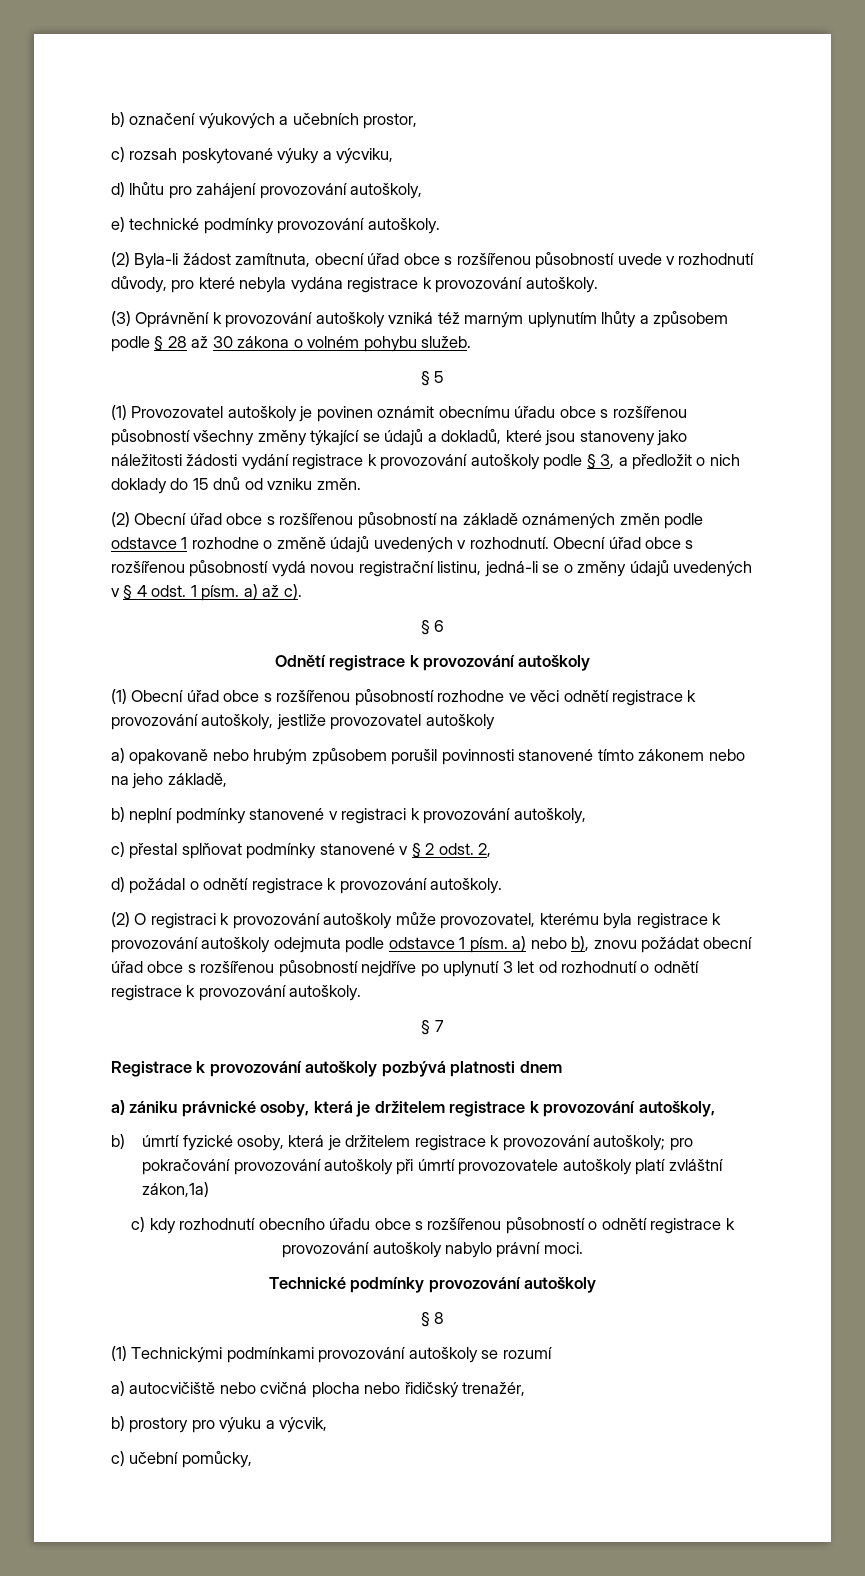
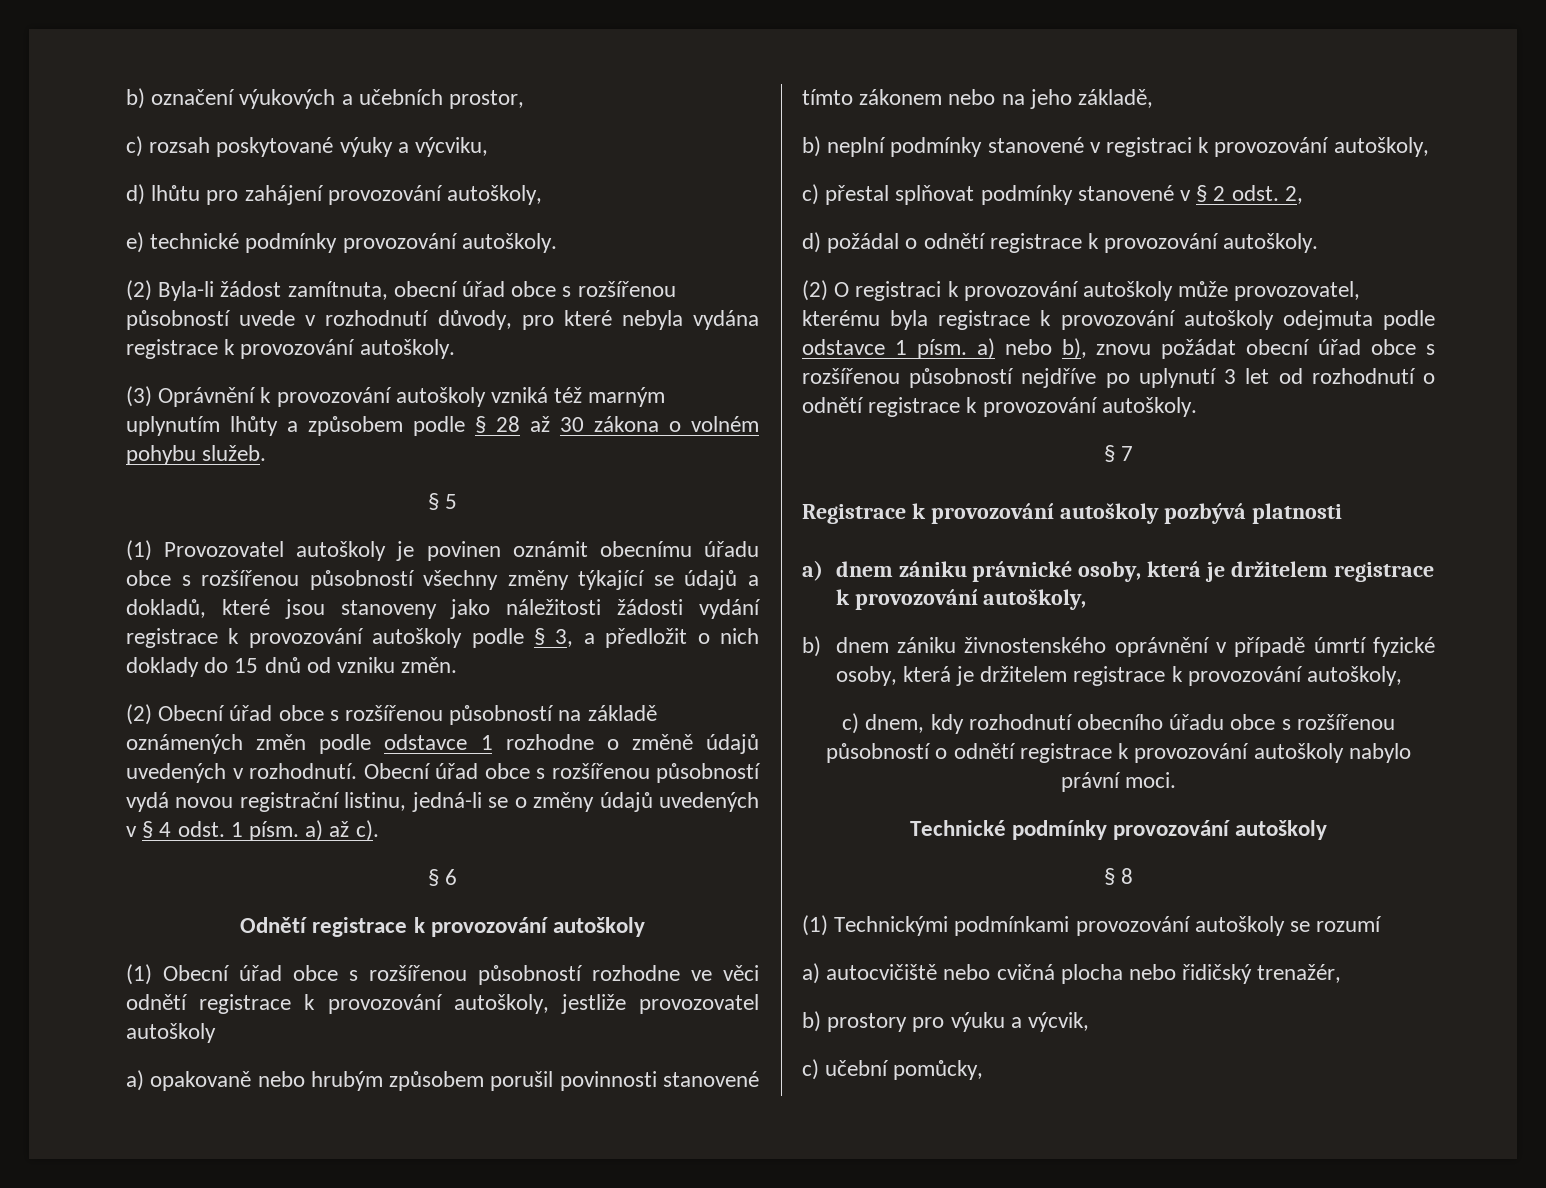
- Registrace k provozování autoškoly pozbývá platnosti dnem
- a) zániku právnické osoby, která je držitelem registrace k provozování autoškoly,
+ Registrace k provozování autoškoly pozbývá platnosti
+ a) dnem zániku právnické osoby, která je držitelem registrace k provozování autoškoly,
- b) úmrtí fyzické osoby, která je držitelem registrace k provozování autoškoly; pro pokračování provozování autoškoly při úmrtí provozovatele autoškoly platí zvláštní zákon,1a)
- c) kdy rozhodnutí obecního úřadu obce s rozšířenou působností o odnětí registrace k provozování autoškoly nabylo právní moci.
+ b) dnem zániku živnostenského oprávnění v případě úmrtí fyzické osoby, která je držitelem registrace k provozování autoškoly,
+ c) dnem, kdy rozhodnutí obecního úřadu obce s rozšířenou působností o odnětí registrace k provozování autoškoly nabylo právní moci.

